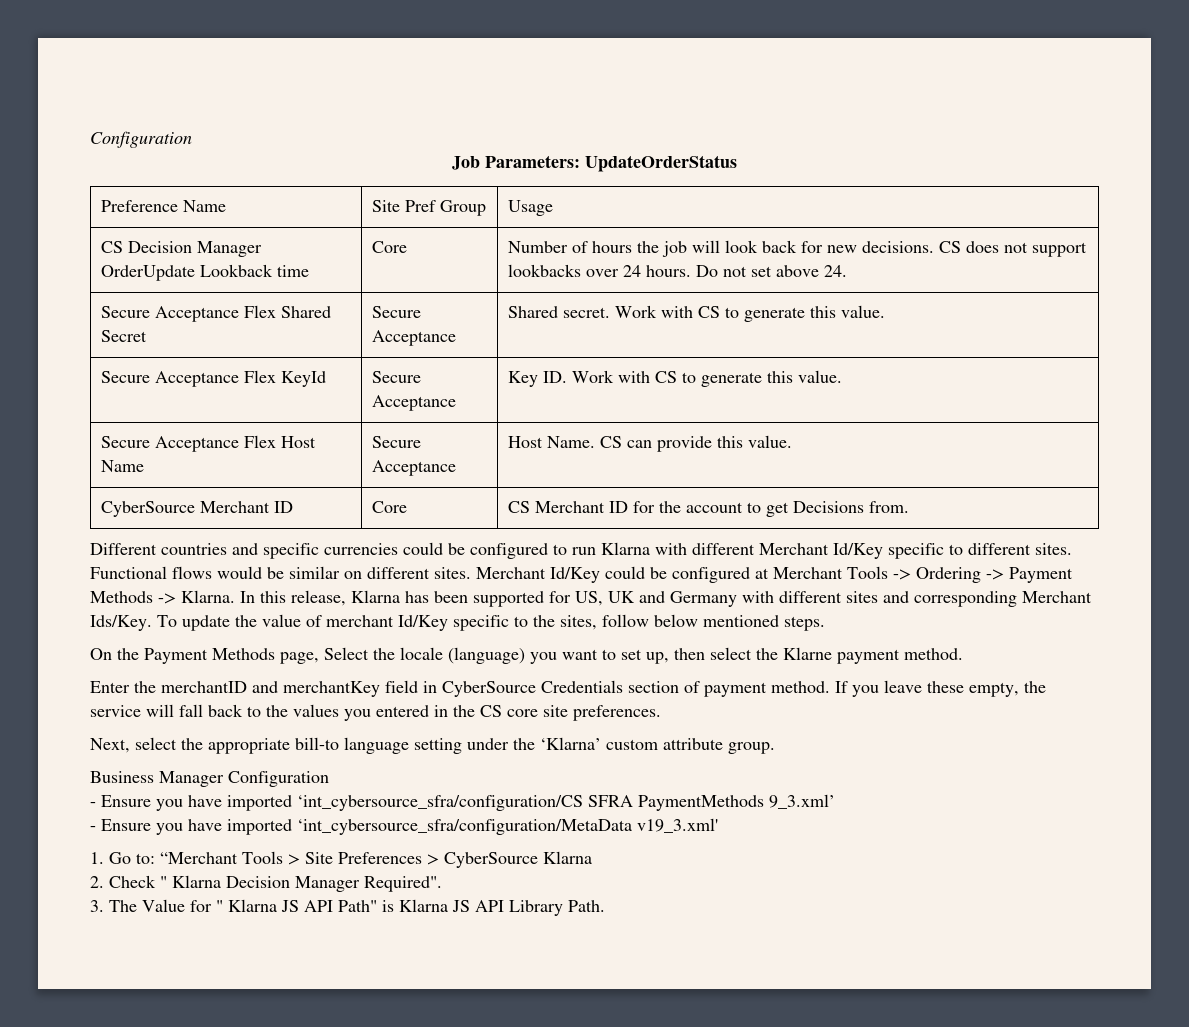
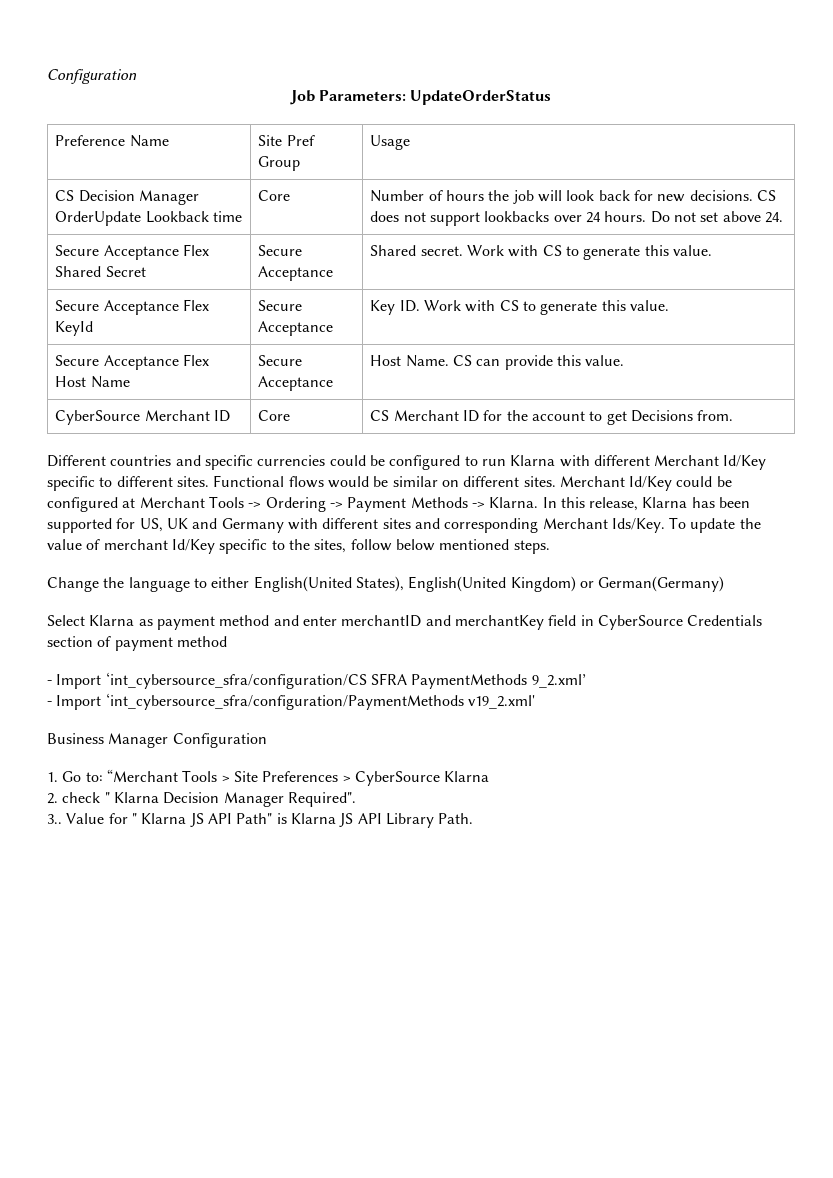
- On the Payment Methods page, Select the locale (language) you want to set up, then select the Klarne payment method.
- Enter the merchantID and merchantKey field in CyberSource Credentials section of payment method. If you leave these empty, the service will fall back to the values you entered in the CS core site preferences.
- Next, select the appropriate bill-to language setting under the ‘Klarna’ custom attribute group.
+ Change the language to either English(United States), English(United Kingdom) or German(Germany)
+ Select Klarna as payment method and enter merchantID and merchantKey field in CyberSource Credentials section of payment method
+ - Import ‘int_cybersource_sfra/configuration/CS SFRA PaymentMethods 9_2.xml’
+ - Import ‘int_cybersource_sfra/configuration/PaymentMethods v19_2.xml'
  Business Manager Configuration
- - Ensure you have imported ‘int_cybersource_sfra/configuration/CS SFRA PaymentMethods 9_3.xml’
- - Ensure you have imported ‘int_cybersource_sfra/configuration/MetaData v19_3.xml'
- 2. Check " Klarna Decision Manager Required".
+ 2. check " Klarna Decision Manager Required".
- 3. The Value for " Klarna JS API Path" is Klarna JS API Library Path.
+ 3.. Value for " Klarna JS API Path" is Klarna JS API Library Path.

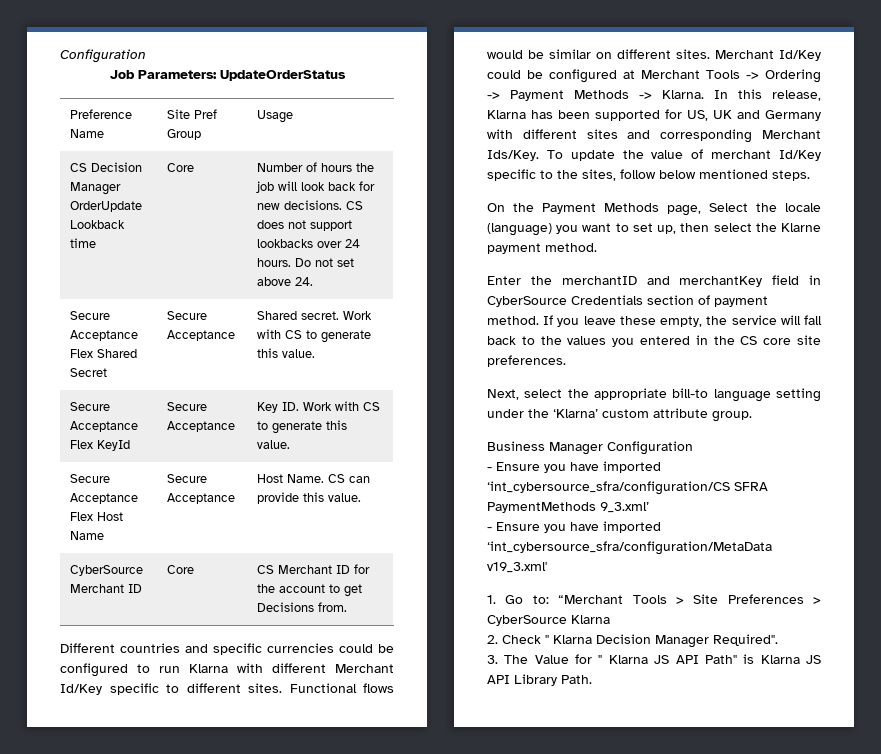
- Change the language to either English(United States), English(United Kingdom) or German(Germany)
- Select Klarna as payment method and enter merchantID and merchantKey field in CyberSource Credentials section of payment method
- - Import ‘int_cybersource_sfra/configuration/CS SFRA PaymentMethods 9_2.xml’
- - Import ‘int_cybersource_sfra/configuration/PaymentMethods v19_2.xml'
+ On the Payment Methods page, Select the locale (language) you want to set up, then select the Klarne payment method.
+ Enter the merchantID and merchantKey field in CyberSource Credentials section of payment method. If you leave these empty, the service will fall back to the values you entered in the CS core site preferences.
+ Next, select the appropriate bill-to language setting under the ‘Klarna’ custom attribute group.
  Business Manager Configuration
+ - Ensure you have imported ‘int_cybersource_sfra/configuration/CS SFRA PaymentMethods 9_3.xml’
+ - Ensure you have imported ‘int_cybersource_sfra/configuration/MetaData v19_3.xml'
- 2. check " Klarna Decision Manager Required".
+ 2. Check " Klarna Decision Manager Required".
- 3.. Value for " Klarna JS API Path" is Klarna JS API Library Path.
+ 3. The Value for " Klarna JS API Path" is Klarna JS API Library Path.

